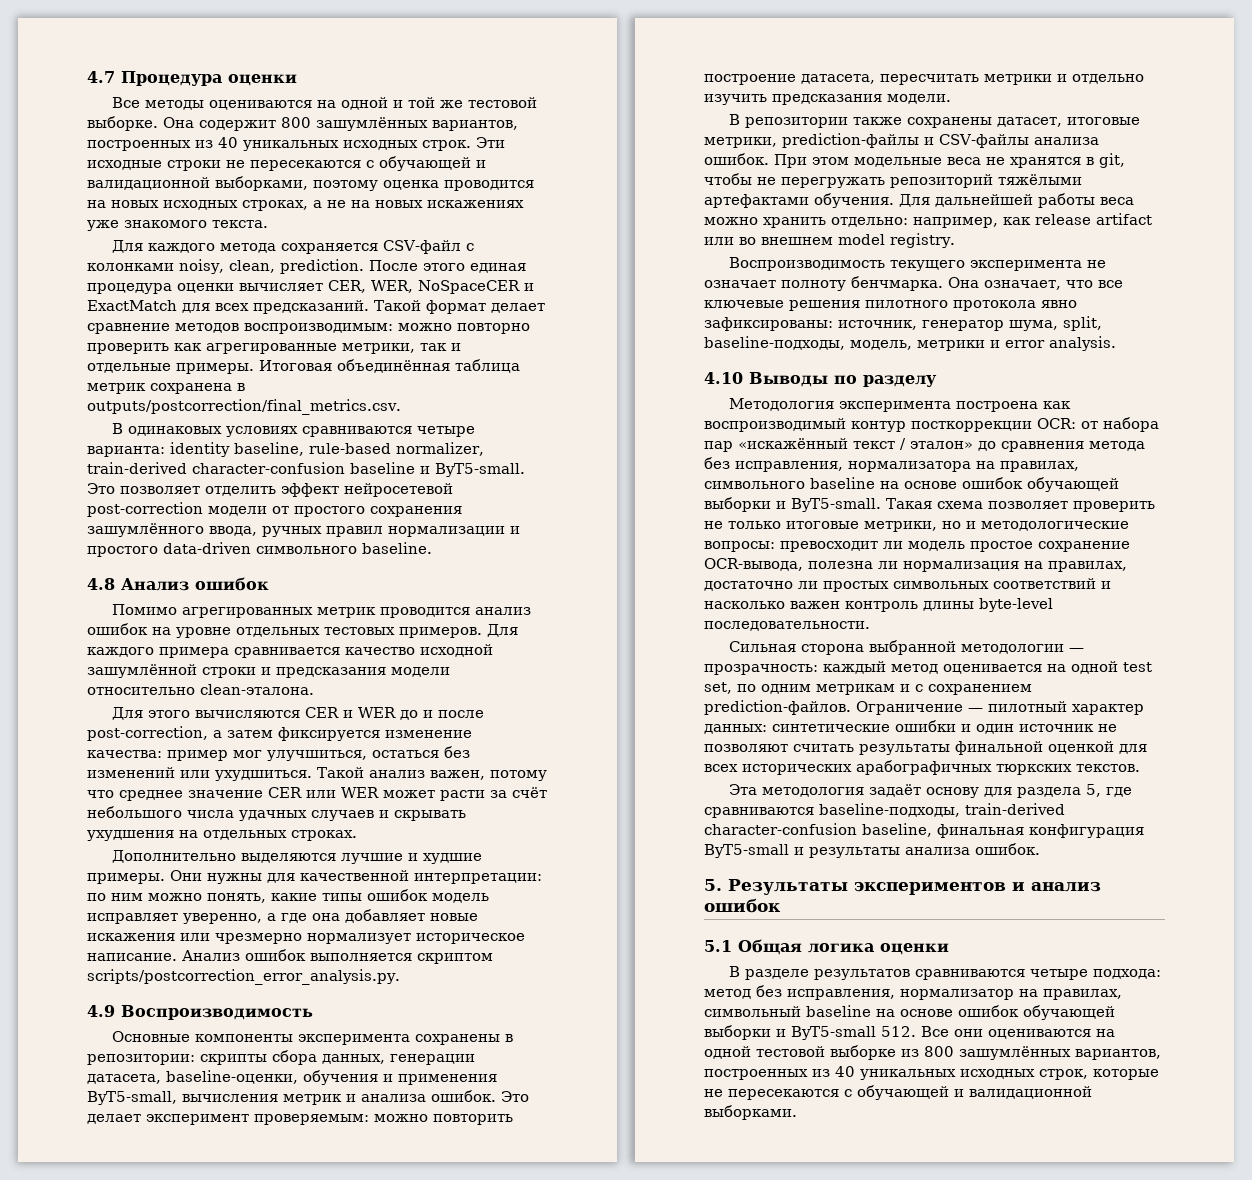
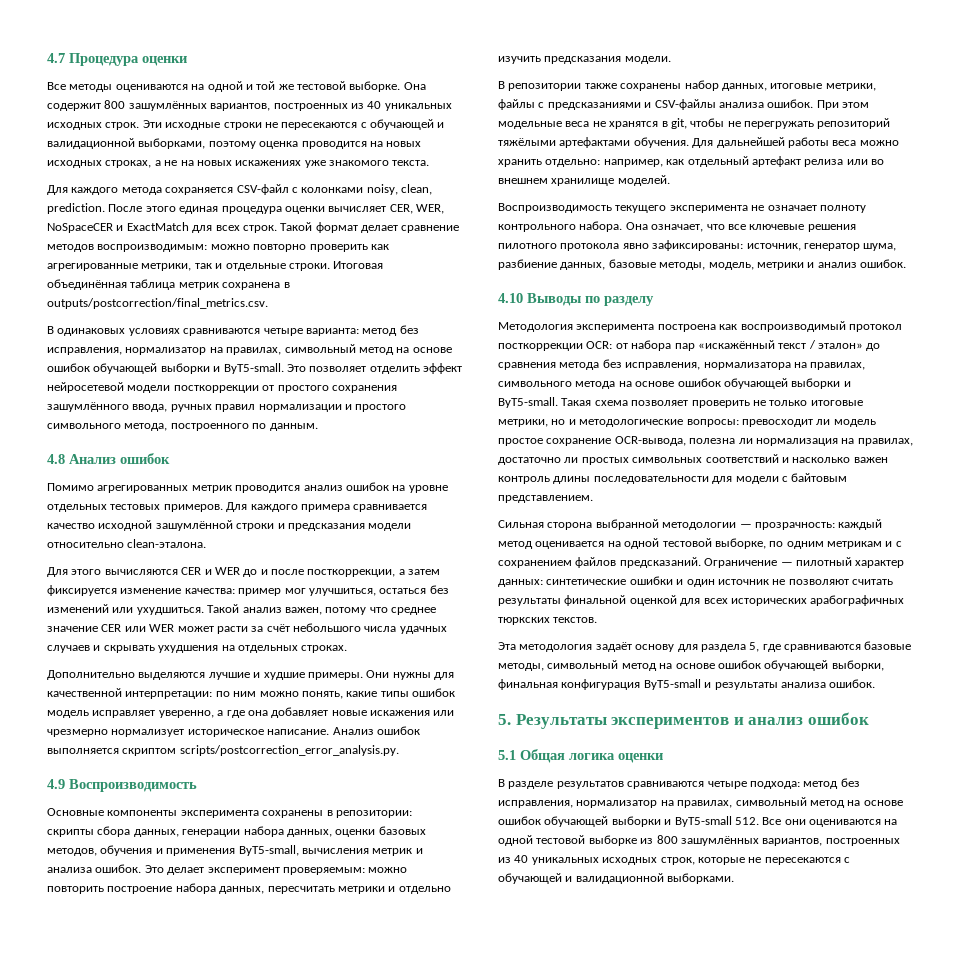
- После этого единая процедура оценки вычисляет CER, WER, NoSpaceCER и ExactMatch для всех предсказаний.
+ После этого единая процедура оценки вычисляет CER, WER, NoSpaceCER и ExactMatch для всех строк.
- Такой формат делает сравнение методов воспроизводимым: можно повторно проверить как агрегированные метрики, так и отдельные примеры.
+ Такой формат делает сравнение методов воспроизводимым: можно повторно проверить как агрегированные метрики, так и отдельные строки.
- В одинаковых условиях сравниваются четыре варианта: identity baseline, rule-based normalizer, train-derived character-confusion baseline и ByT5-small.
+ В одинаковых условиях сравниваются четыре варианта: метод без исправления, нормализатор на правилах, символьный метод на основе ошибок обучающей выборки и ByT5-small.
- Это позволяет отделить эффект нейросетевой post-correction модели от простого сохранения зашумлённого ввода, ручных правил нормализации и простого data-driven символьного baseline.
+ Это позволяет отделить эффект нейросетевой модели посткоррекции от простого сохранения зашумлённого ввода, ручных правил нормализации и простого символьного метода, построенного по данным.
- Для этого вычисляются CER и WER до и после post-correction, а затем фиксируется изменение качества: пример мог улучшиться, остаться без изменений или ухудшиться.
+ Для этого вычисляются CER и WER до и после посткоррекции, а затем фиксируется изменение качества: пример мог улучшиться, остаться без изменений или ухудшиться.
- Основные компоненты эксперимента сохранены в репозитории: скрипты сбора данных, генерации датасета, baseline-оценки, обучения и применения ByT5-small, вычисления метрик и анализа ошибок.
+ Основные компоненты эксперимента сохранены в репозитории: скрипты сбора данных, генерации набора данных, оценки базовых методов, обучения и применения ByT5-small, вычисления метрик и анализа ошибок.
- Это делает эксперимент проверяемым: можно повторить построение датасета, пересчитать метрики и отдельно изучить предсказания модели.
+ Это делает эксперимент проверяемым: можно повторить построение набора данных, пересчитать метрики и отдельно изучить предсказания модели.
- В репозитории также сохранены датасет, итоговые метрики, prediction-файлы и CSV-файлы анализа ошибок.
+ В репозитории также сохранены набор данных, итоговые метрики, файлы с предсказаниями и CSV-файлы анализа ошибок.
- Для дальнейшей работы веса можно хранить отдельно: например, как release artifact или во внешнем model registry.
+ Для дальнейшей работы веса можно хранить отдельно: например, как отдельный артефакт релиза или во внешнем хранилище моделей.
- Воспроизводимость текущего эксперимента не означает полноту бенчмарка.
+ Воспроизводимость текущего эксперимента не означает полноту контрольного набора.
- Она означает, что все ключевые решения пилотного протокола явно зафиксированы: источник, генератор шума, split, baseline-подходы, модель, метрики и error analysis.
+ Она означает, что все ключевые решения пилотного протокола явно зафиксированы: источник, генератор шума, разбиение данных, базовые методы, модель, метрики и анализ ошибок.
- Методология эксперимента построена как воспроизводимый контур посткоррекции OCR: от набора пар «искажённый текст / эталон» до сравнения метода без исправления, нормализатора на правилах, символьного baseline на основе ошибок обучающей выборки и ByT5-small.
+ Методология эксперимента построена как воспроизводимый протокол посткоррекции OCR: от набора пар «искажённый текст / эталон» до сравнения метода без исправления, нормализатора на правилах, символьного метода на основе ошибок обучающей выборки и ByT5-small.
- Такая схема позволяет проверить не только итоговые метрики, но и методологические вопросы: превосходит ли модель простое сохранение OCR-вывода, полезна ли нормализация на правилах, достаточно ли простых символьных соответствий и насколько важен контроль длины byte-level последовательности.
+ Такая схема позволяет проверить не только итоговые метрики, но и методологические вопросы: превосходит ли модель простое сохранение OCR-вывода, полезна ли нормализация на правилах, достаточно ли простых символьных соответствий и насколько важен контроль длины последовательности для модели с байтовым представлением.
- Сильная сторона выбранной методологии — прозрачность: каждый метод оценивается на одной test set, по одним метрикам и с сохранением prediction-файлов.
+ Сильная сторона выбранной методологии — прозрачность: каждый метод оценивается на одной тестовой выборке, по одним метрикам и с сохранением файлов предсказаний.
- Эта методология задаёт основу для раздела 5, где сравниваются baseline-подходы, train-derived character-confusion baseline, финальная конфигурация ByT5-small и результаты анализа ошибок.
+ Эта методология задаёт основу для раздела 5, где сравниваются базовые методы, символьный метод на основе ошибок обучающей выборки, финальная конфигурация ByT5-small и результаты анализа ошибок.
- В разделе результатов сравниваются четыре подхода: метод без исправления, нормализатор на правилах, символьный baseline на основе ошибок обучающей выборки и ByT5-small 512. Все они оцениваются на одной тестовой выборке из 800 зашумлённых вариантов, построенных из 40 уникальных исходных строк, которые не пересекаются с обучающей и валидационной выборками.
+ В разделе результатов сравниваются четыре подхода: метод без исправления, нормализатор на правилах, символьный метод на основе ошибок обучающей выборки и ByT5-small 512. Все они оцениваются на одной тестовой выборке из 800 зашумлённых вариантов, построенных из 40 уникальных исходных строк, которые не пересекаются с обучающей и валидационной выборками.

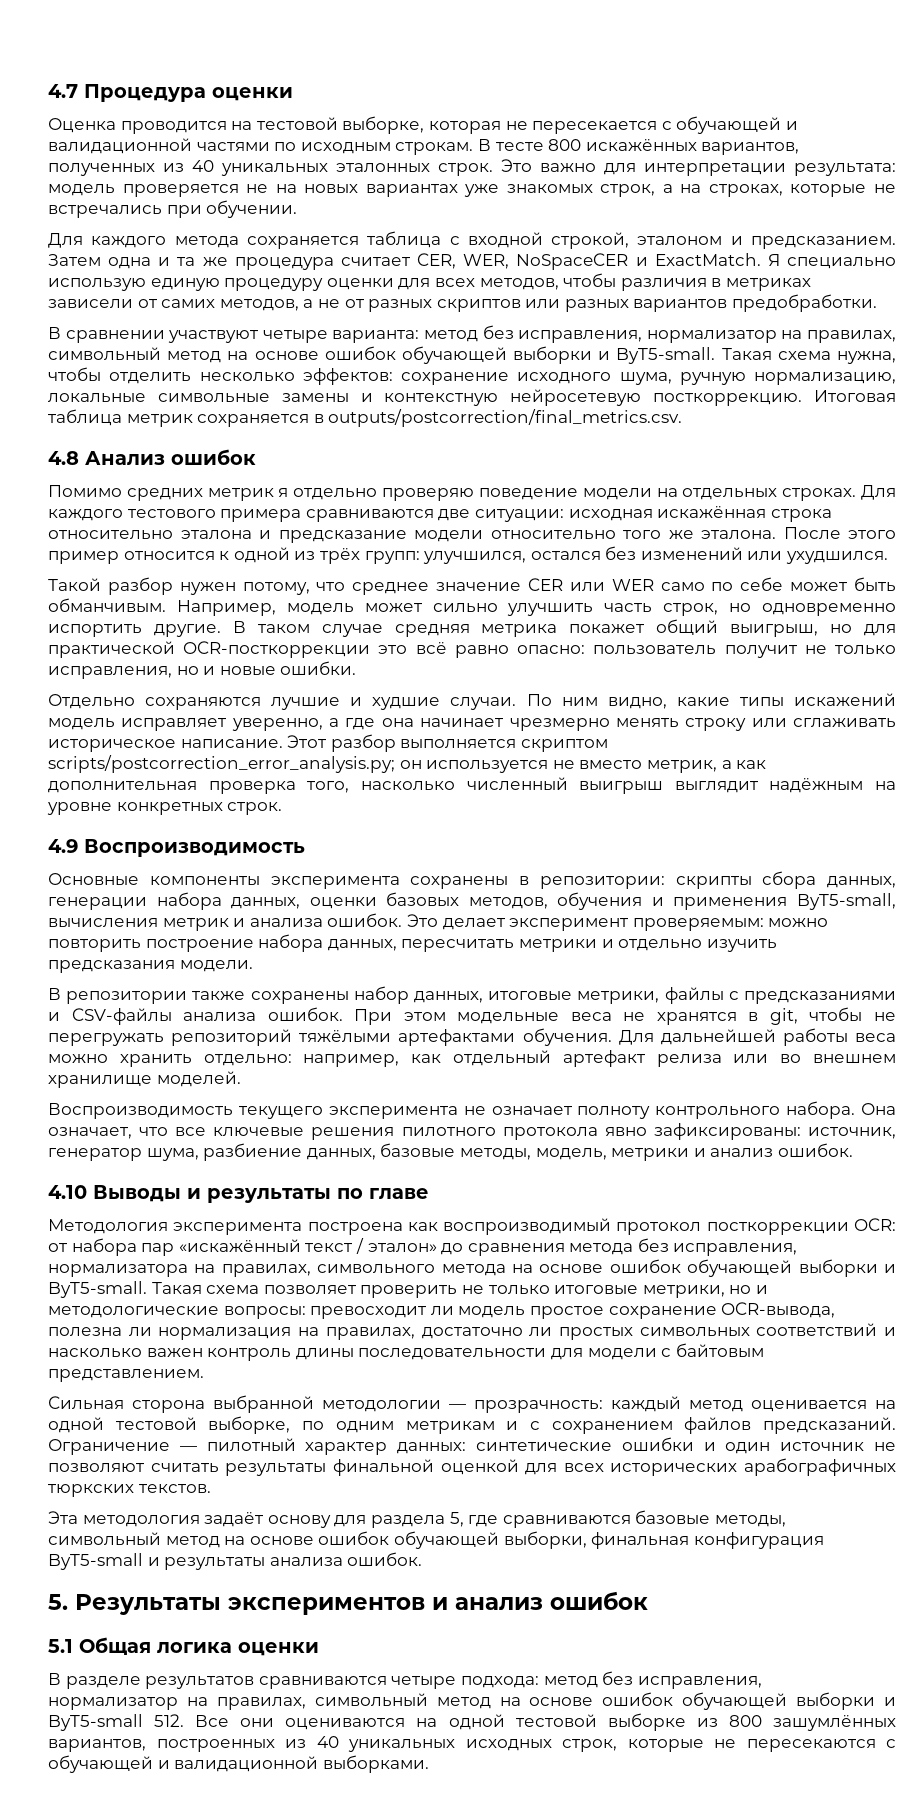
- Все методы оцениваются на одной и той же тестовой выборке. Она содержит 800 зашумлённых вариантов, построенных из 40 уникальных исходных строк. Эти исходные строки не пересекаются с обучающей и валидационной выборками, поэтому оценка проводится на новых исходных строках, а не на новых искажениях уже знакомого текста.
- Для каждого метода сохраняется CSV-файл с колонками noisy, clean, prediction. После этого единая процедура оценки вычисляет CER, WER, NoSpaceCER и ExactMatch для всех строк. Такой формат делает сравнение методов воспроизводимым: можно повторно проверить как агрегированные метрики, так и отдельные строки. Итоговая объединённая таблица метрик сохранена в outputs/postcorrection/final_metrics.csv.
- В одинаковых условиях сравниваются четыре варианта: метод без исправления, нормализатор на правилах, символьный метод на основе ошибок обучающей выборки и ByT5-small.
+ Оценка проводится на тестовой выборке, которая не пересекается с обучающей и валидационной частями по исходным строкам. В тесте 800 искажённых вариантов, полученных из 40 уникальных эталонных строк. Это важно для интерпретации результата: модель проверяется не на новых вариантах уже знакомых строк, а на строках, которые не встречались при обучении.
+ Для каждого метода сохраняется таблица с входной строкой, эталоном и предсказанием. Затем одна и та же процедура считает CER, WER, NoSpaceCER и ExactMatch. Я специально использую единую процедуру оценки для всех методов, чтобы различия в метриках зависели от самих методов, а не от разных скриптов или разных вариантов предобработки.
+ В сравнении участвуют четыре варианта: метод без исправления, нормализатор на правилах, символьный метод на основе ошибок обучающей выборки и ByT5-small.
- Это позволяет отделить эффект нейросетевой модели посткоррекции от простого сохранения зашумлённого ввода, ручных правил нормализации и простого символьного метода, построенного по данным.
+ Такая схема нужна, чтобы отделить несколько эффектов: сохранение исходного шума, ручную нормализацию, локальные символьные замены и контекстную нейросетевую посткоррекцию. Итоговая таблица метрик сохраняется в outputs/postcorrection/final_metrics.csv.
  4.8 Анализ ошибок
- Помимо агрегированных метрик проводится анализ ошибок на уровне отдельных тестовых примеров. Для каждого примера сравнивается качество исходной зашумлённой строки и предсказания модели относительно clean-эталона.
- Для этого вычисляются CER и WER до и после посткоррекции, а затем фиксируется изменение качества: пример мог улучшиться, остаться без изменений или ухудшиться. Такой анализ важен, потому что среднее значение CER или WER может расти за счёт небольшого числа удачных случаев и скрывать ухудшения на отдельных строках.
- Дополнительно выделяются лучшие и худшие примеры. Они нужны для качественной интерпретации: по ним можно понять, какие типы ошибок модель исправляет уверенно, а где она добавляет новые искажения или чрезмерно нормализует историческое написание. Анализ ошибок выполняется скриптом scripts/postcorrection_error_analysis.py.
+ Помимо средних метрик я отдельно проверяю поведение модели на отдельных строках. Для каждого тестового примера сравниваются две ситуации: исходная искажённая строка относительно эталона и предсказание модели относительно того же эталона. После этого пример относится к одной из трёх групп: улучшился, остался без изменений или ухудшился.
+ Такой разбор нужен потому, что среднее значение CER или WER само по себе может быть обманчивым. Например, модель может сильно улучшить часть строк, но одновременно испортить другие. В таком случае средняя метрика покажет общий выигрыш, но для практической OCR-посткоррекции это всё равно опасно: пользователь получит не только исправления, но и новые ошибки.
+ Отдельно сохраняются лучшие и худшие случаи. По ним видно, какие типы искажений модель исправляет уверенно, а где она начинает чрезмерно менять строку или сглаживать историческое написание. Этот разбор выполняется скриптом scripts/postcorrection_error_analysis.py; он используется не вместо метрик, а как дополнительная проверка того, насколько численный выигрыш выглядит надёжным на уровне конкретных строк.
- 4.10 Выводы по разделу
+ 4.10 Выводы и результаты по главе

